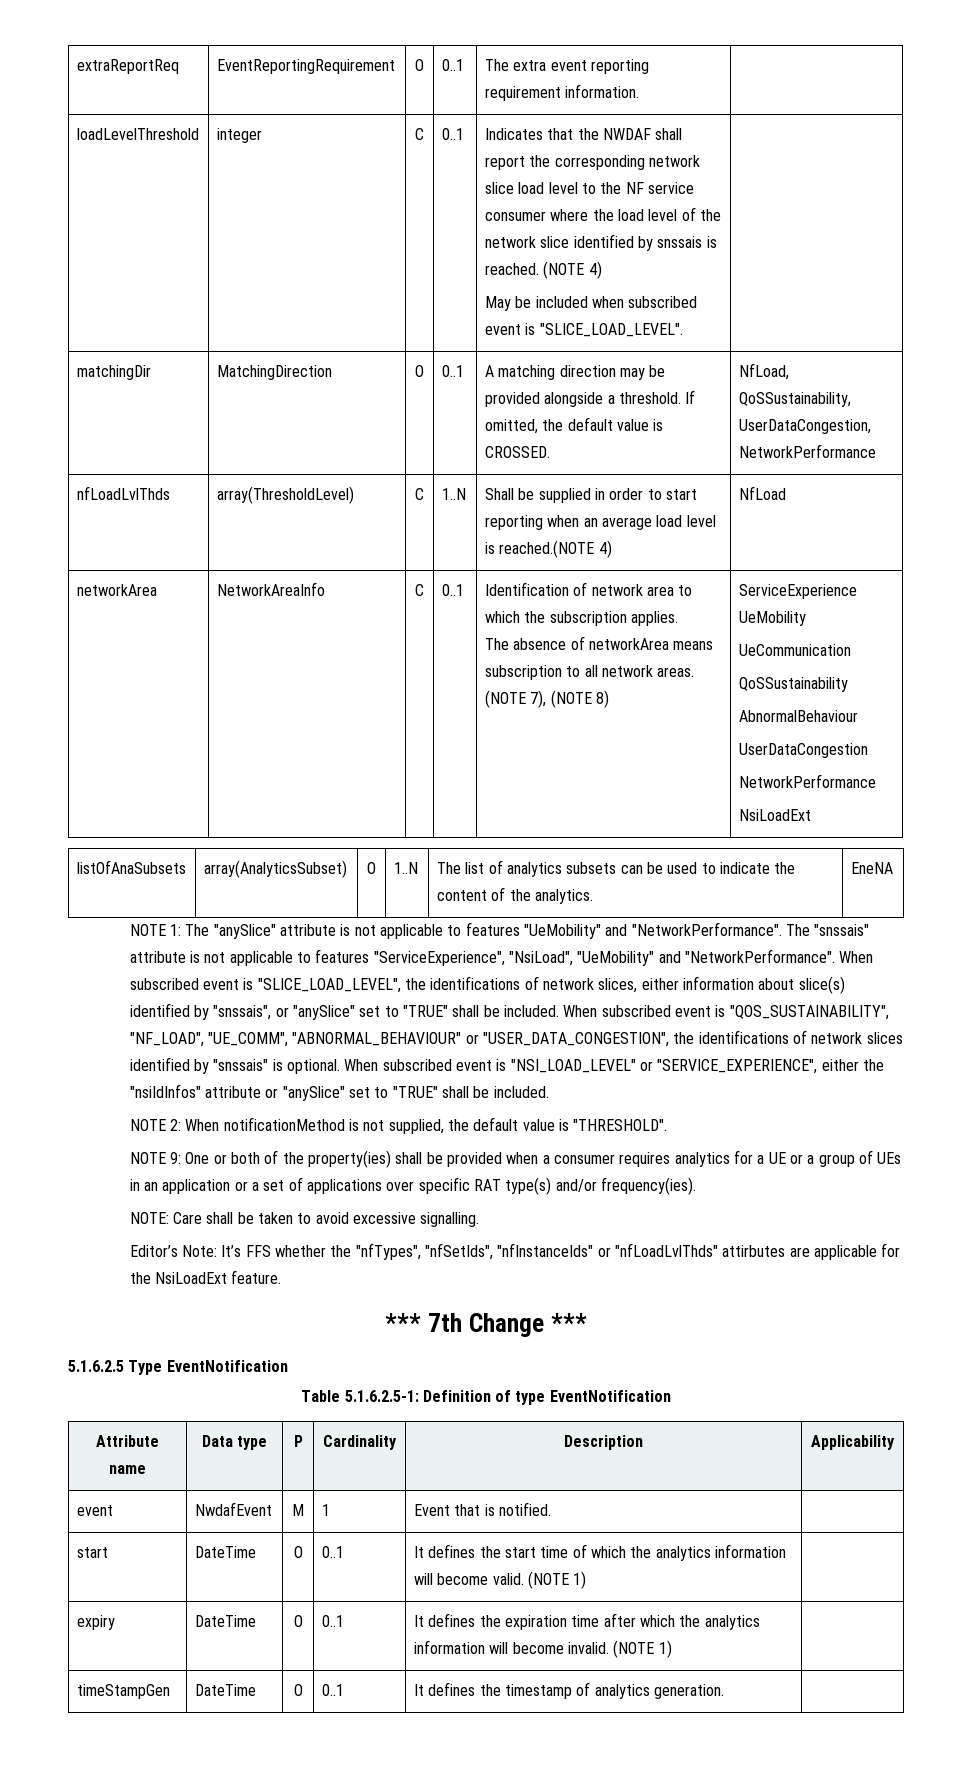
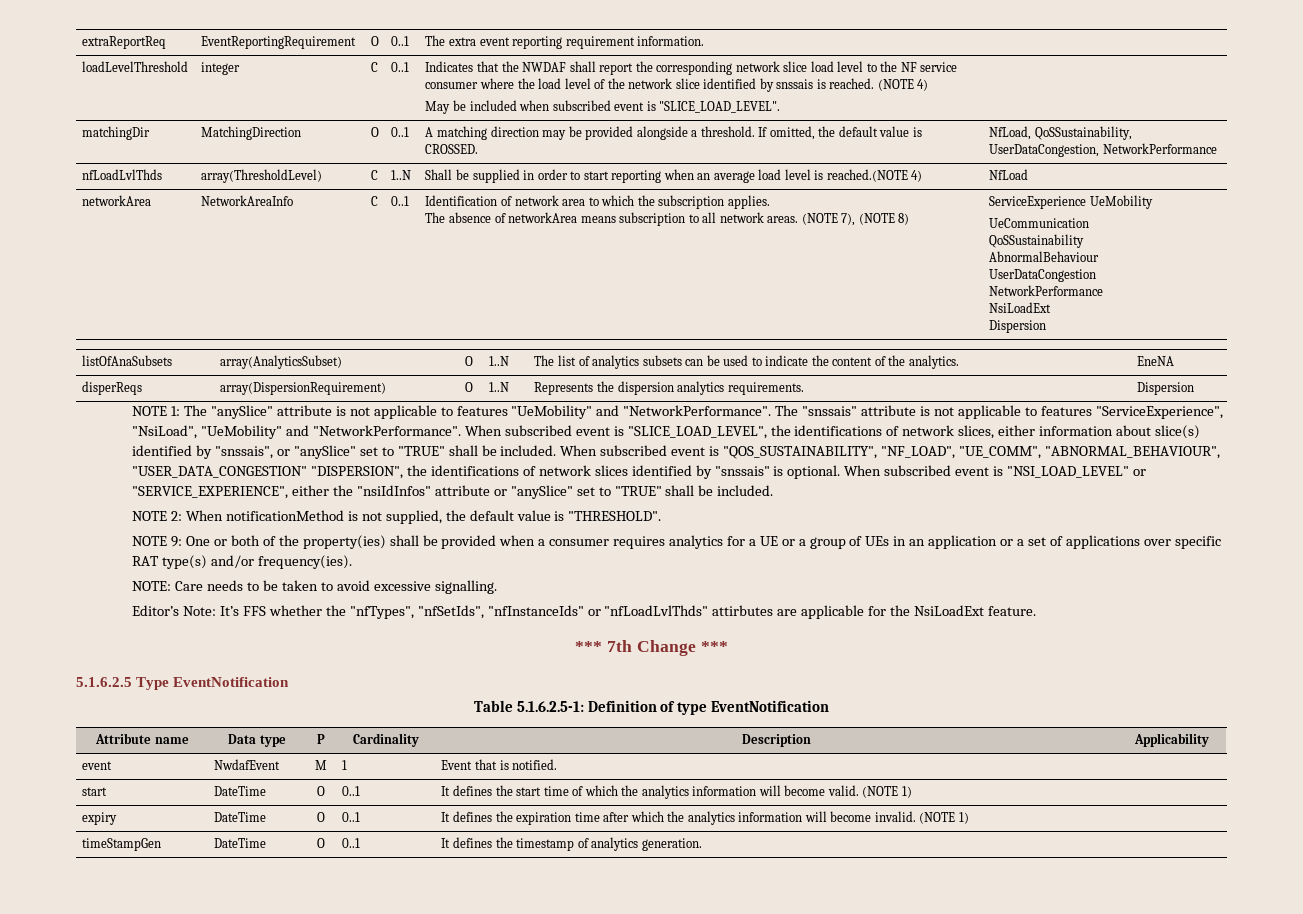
  networkArea | NetworkAreaInfo | C | 0..1 | Identification of network area to which the subscription applies.
  The absence of networkArea means subscription to all network areas. (NOTE 7), (NOTE 8) | ServiceExperience UeMobility
  UeCommunication
  QoSSustainability
  AbnormalBehaviour
  UserDataCongestion
  NetworkPerformance
  NsiLoadExt
+ Dispersion
+ disperReqs | array(DispersionRequirement) | O | 1..N | Represents the dispersion analytics requirements. | Dispersion
- When subscribed event is "QOS_SUSTAINABILITY", "NF_LOAD", "UE_COMM", "ABNORMAL_BEHAVIOUR" or "USER_DATA_CONGESTION", the identifications of network slices identified by "snssais" is optional.
+ When subscribed event is "QOS_SUSTAINABILITY", "NF_LOAD", "UE_COMM", "ABNORMAL_BEHAVIOUR", "USER_DATA_CONGESTION" "DISPERSION", the identifications of network slices identified by "snssais" is optional.
- NOTE: Care shall be taken to avoid excessive signalling.
+ NOTE: Care needs to be taken to avoid excessive signalling.

